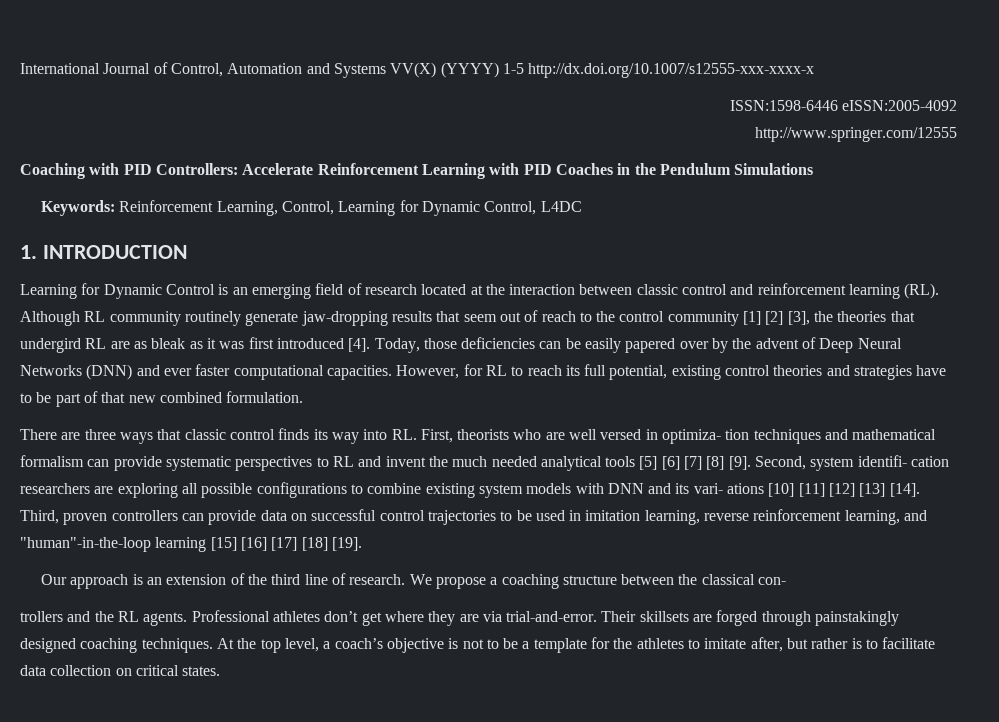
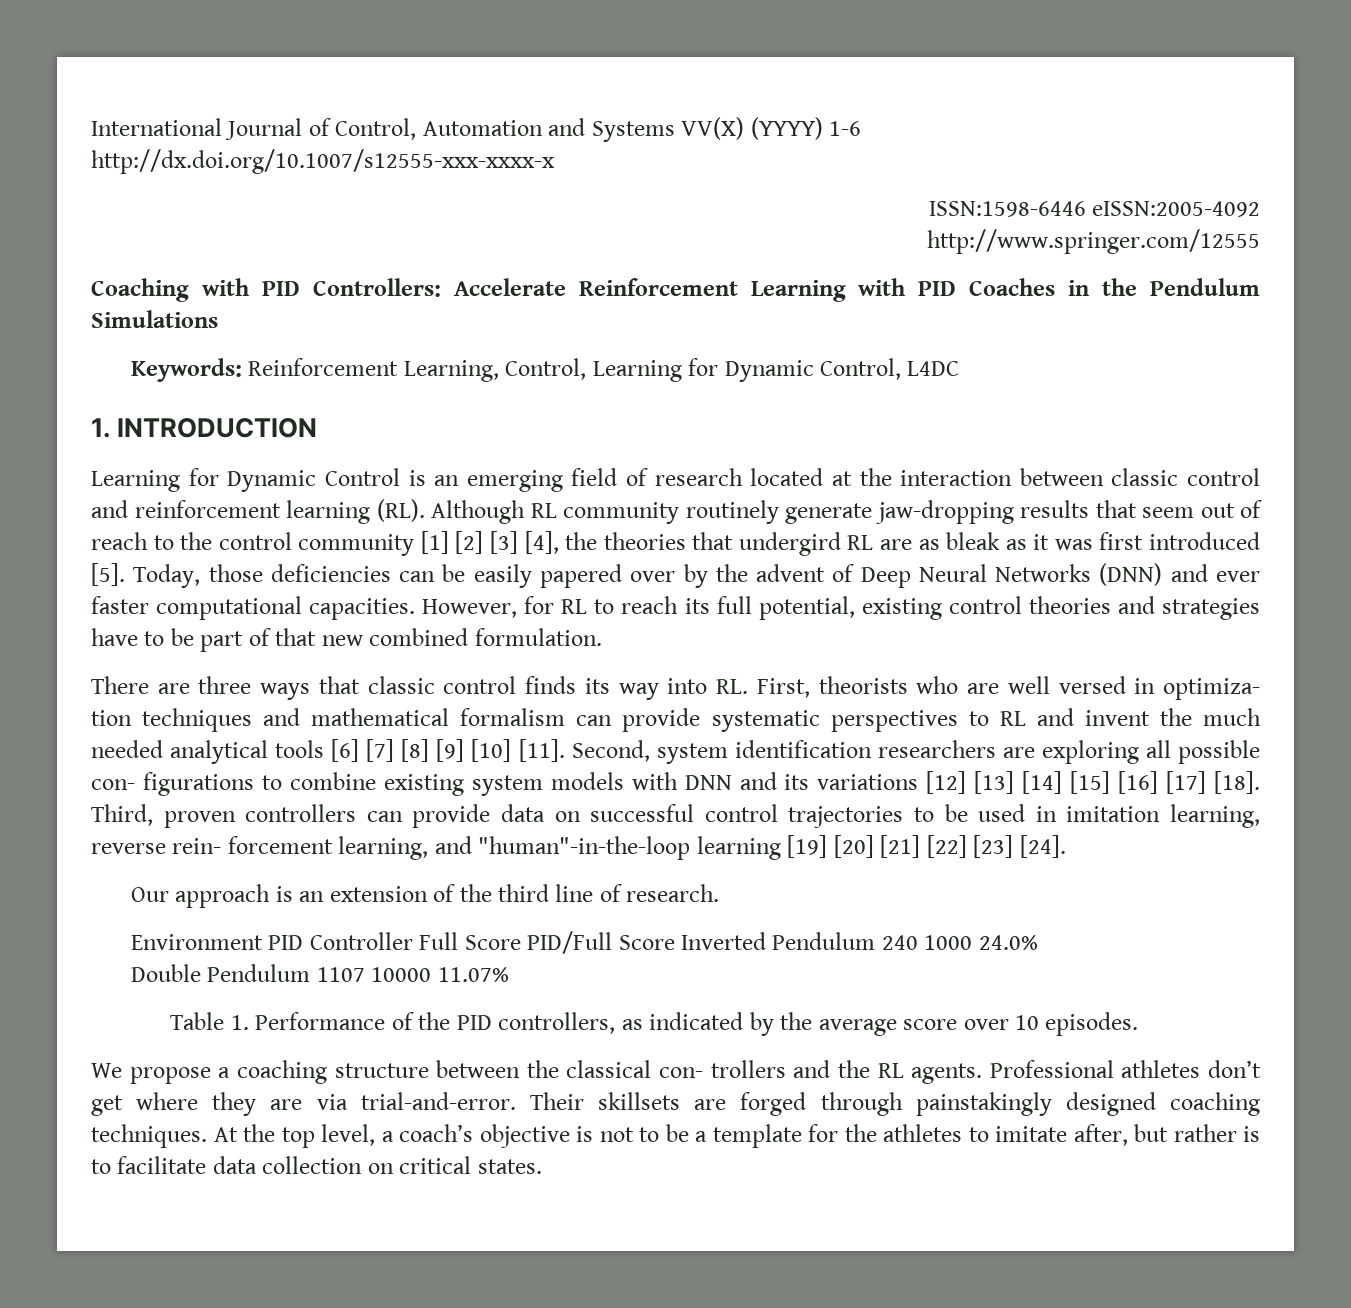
- International Journal of Control, Automation and Systems VV(X) (YYYY) 1-5 http://dx.doi.org/10.1007/s12555-xxx-xxxx-x
+ International Journal of Control, Automation and Systems VV(X) (YYYY) 1-6 http://dx.doi.org/10.1007/s12555-xxx-xxxx-x
- Learning for Dynamic Control is an emerging field of research located at the interaction between classic control and reinforcement learning (RL). Although RL community routinely generate jaw-dropping results that seem out of reach to the control community [1] [2] [3], the theories that undergird RL are as bleak as it was first introduced [4].
+ Learning for Dynamic Control is an emerging field of research located at the interaction between classic control and reinforcement learning (RL). Although RL community routinely generate jaw-dropping results that seem out of reach to the control community [1] [2] [3] [4], the theories that undergird RL are as bleak as it was first introduced [5].
- There are three ways that classic control finds its way into RL. First, theorists who are well versed in optimiza- tion techniques and mathematical formalism can provide systematic perspectives to RL and invent the much needed analytical tools [5] [6] [7] [8] [9]. Second, system identifi- cation researchers are exploring all possible configurations to combine existing system models with DNN and its vari- ations [10] [11] [12] [13] [14].
+ There are three ways that classic control finds its way into RL. First, theorists who are well versed in optimiza- tion techniques and mathematical formalism can provide systematic perspectives to RL and invent the much needed analytical tools [6] [7] [8] [9] [10] [11]. Second, system identification researchers are exploring all possible con- figurations to combine existing system models with DNN and its variations [12] [13] [14] [15] [16] [17] [18].
- Third, proven controllers can provide data on successful control trajectories to be used in imitation learning, reverse reinforcement learning, and "human"-in-the-loop learning [15] [16] [17] [18] [19].
+ Third, proven controllers can provide data on successful control trajectories to be used in imitation learning, reverse rein- forcement learning, and "human"-in-the-loop learning [19] [20] [21] [22] [23] [24].
- Our approach is an extension of the third line of research. We propose a coaching structure between the classical con-
- trollers and the RL agents.
+ Our approach is an extension of the third line of research.
+ Environment PID Controller Full Score PID/Full Score Inverted Pendulum 240 1000 24.0%
+ Double Pendulum 1107 10000 11.07%
+ Table 1. Performance of the PID controllers, as indicated by the average score over 10 episodes.
+ We propose a coaching structure between the classical con- trollers and the RL agents.

